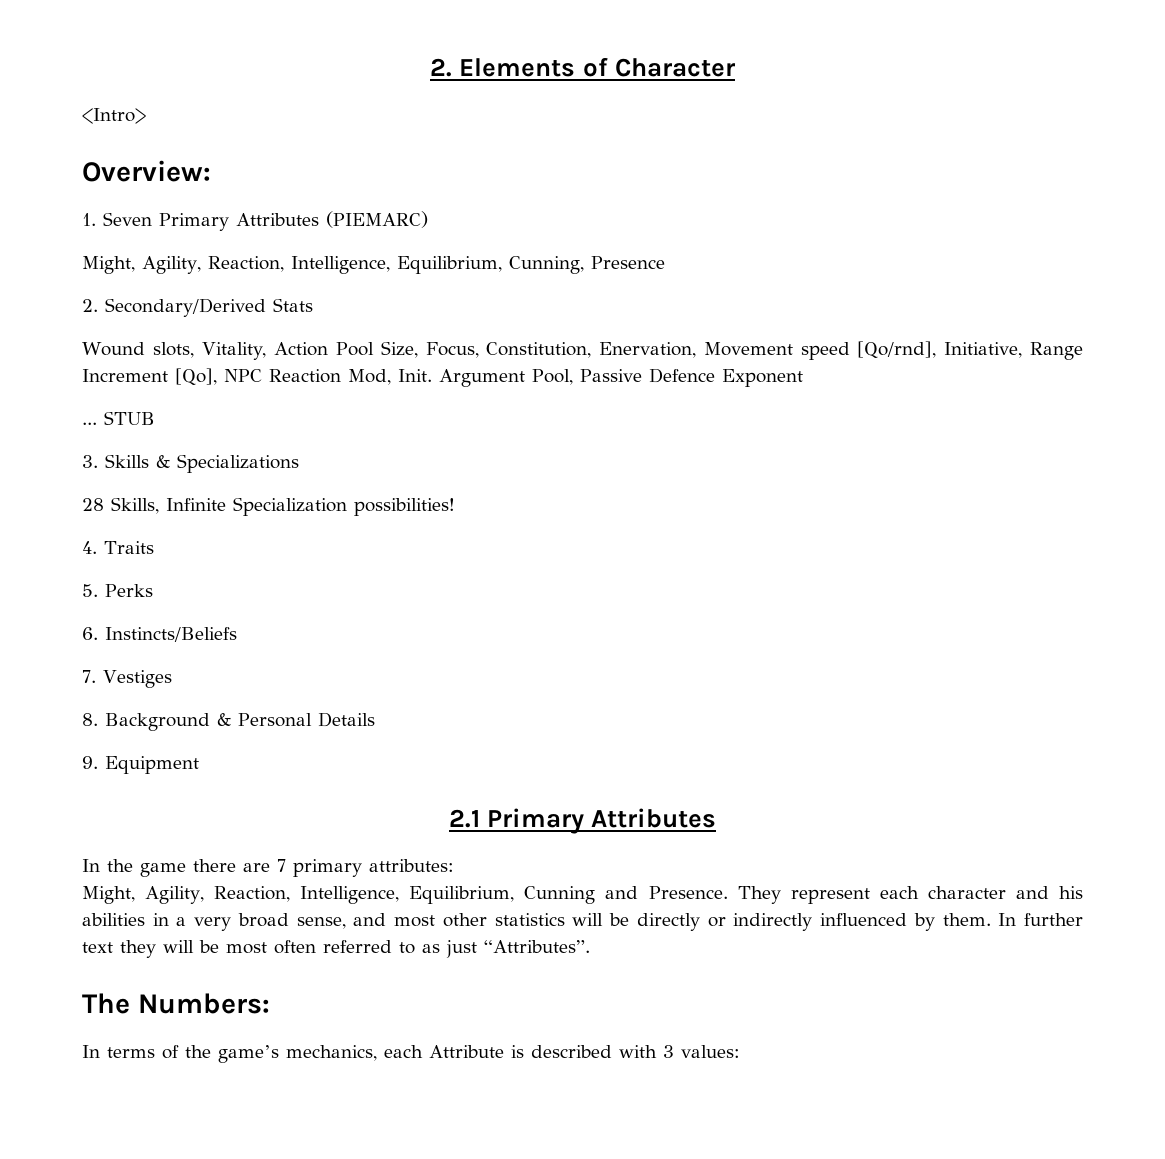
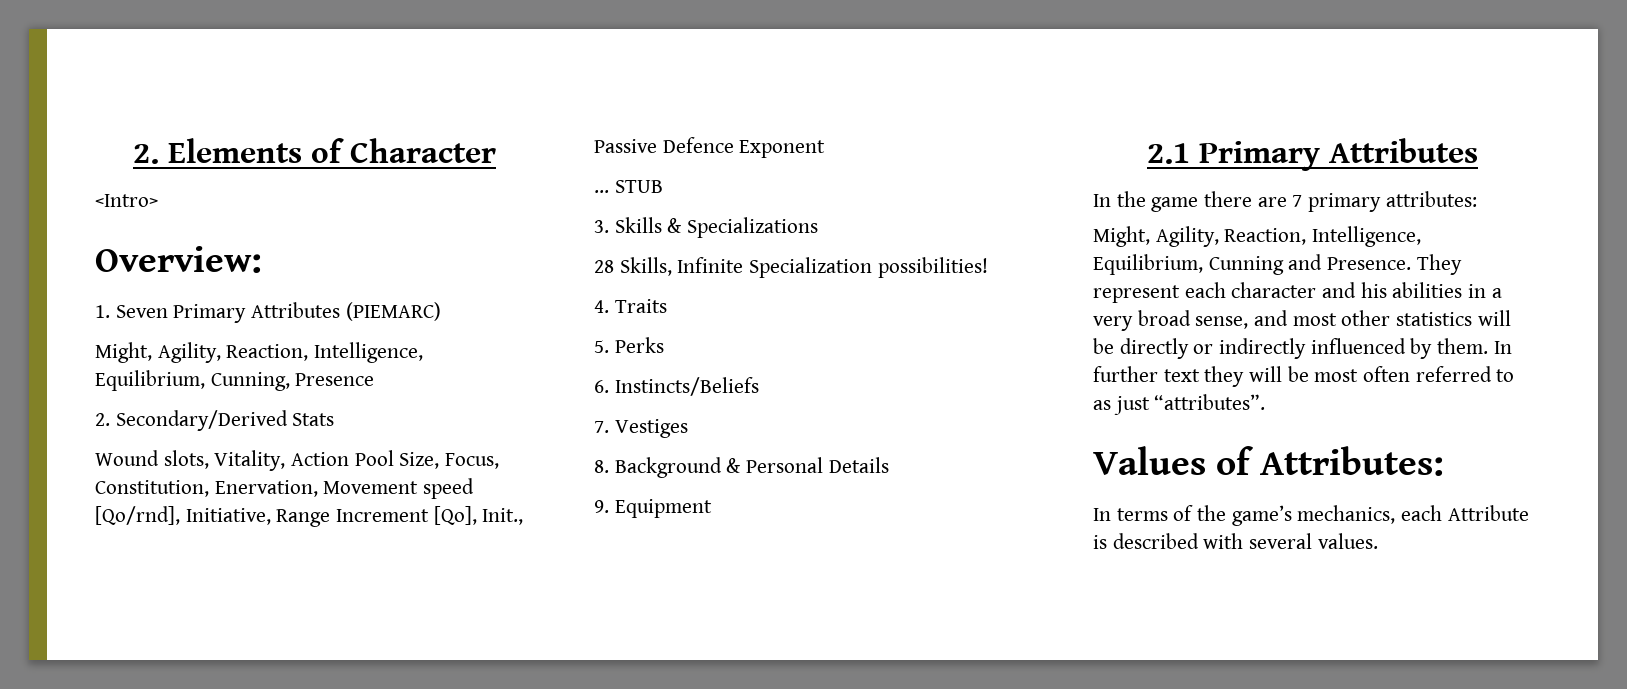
- Wound slots, Vitality, Action Pool Size, Focus, Constitution, Enervation, Movement speed [Qo/rnd], Initiative, Range Increment [Qo], NPC Reaction Mod, Init. Argument Pool, Passive Defence Exponent
+ Wound slots, Vitality, Action Pool Size, Focus, Constitution, Enervation, Movement speed [Qo/rnd], Initiative, Range Increment [Qo], Init., Passive Defence Exponent
- In further text they will be most often referred to as just “Attributes”.
- The Numbers:
+ In further text they will be most often referred to as just “attributes”.
+ Values of Attributes:
- In terms of the game’s mechanics, each Attribute is described with 3 values:
+ In terms of the game’s mechanics, each Attribute is described with several values.

